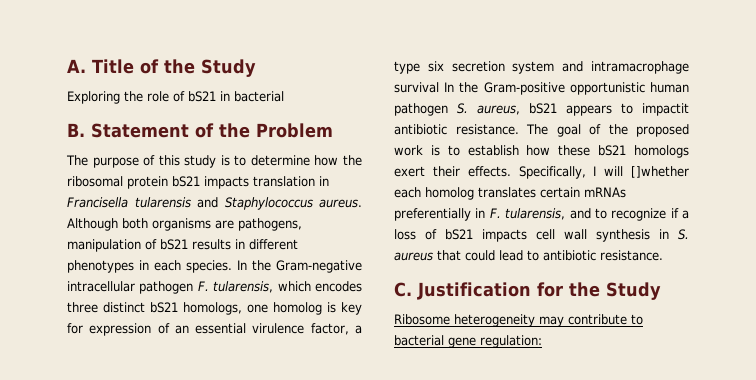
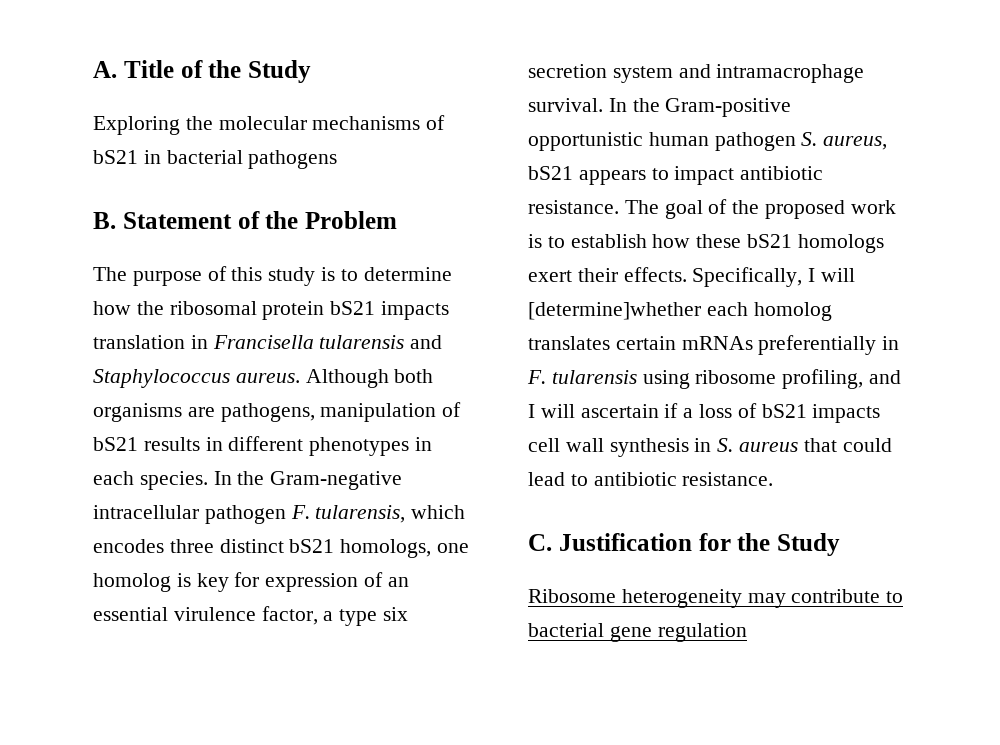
- Exploring the role of bS21 in bacterial
+ Exploring the molecular mechanisms of bS21 in bacterial pathogens
- In the Gram-negative intracellular pathogen F. tularensis, which encodes three distinct bS21 homologs, one homolog is key for expression of an essential virulence factor, a type six secretion system and intramacrophage survival In the Gram-positive opportunistic human pathogen S. aureus, bS21 appears to impactit antibiotic resistance.
+ In the Gram-negative intracellular pathogen F. tularensis, which encodes three distinct bS21 homologs, one homolog is key for expression of an essential virulence factor, a type six secretion system and intramacrophage survival. In the Gram-positive opportunistic human pathogen S. aureus, bS21 appears to impact antibiotic resistance.
- Specifically, I will []whether each homolog translates certain mRNAs preferentially in F. tularensis, and to recognize if a loss of bS21 impacts cell wall synthesis in S. aureus that could lead to antibiotic resistance.
+ Specifically, I will [determine]whether each homolog translates certain mRNAs preferentially in F. tularensis using ribosome profiling, and I will ascertain if a loss of bS21 impacts cell wall synthesis in S. aureus that could lead to antibiotic resistance.
- Ribosome heterogeneity may contribute to bacterial gene regulation:
+ Ribosome heterogeneity may contribute to bacterial gene regulation

